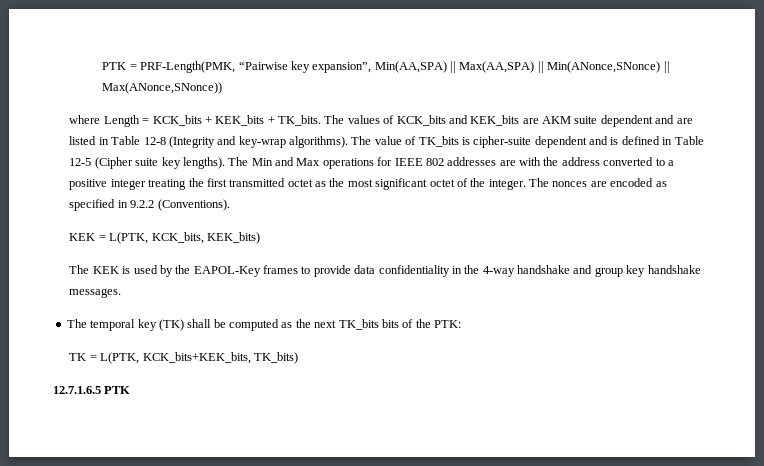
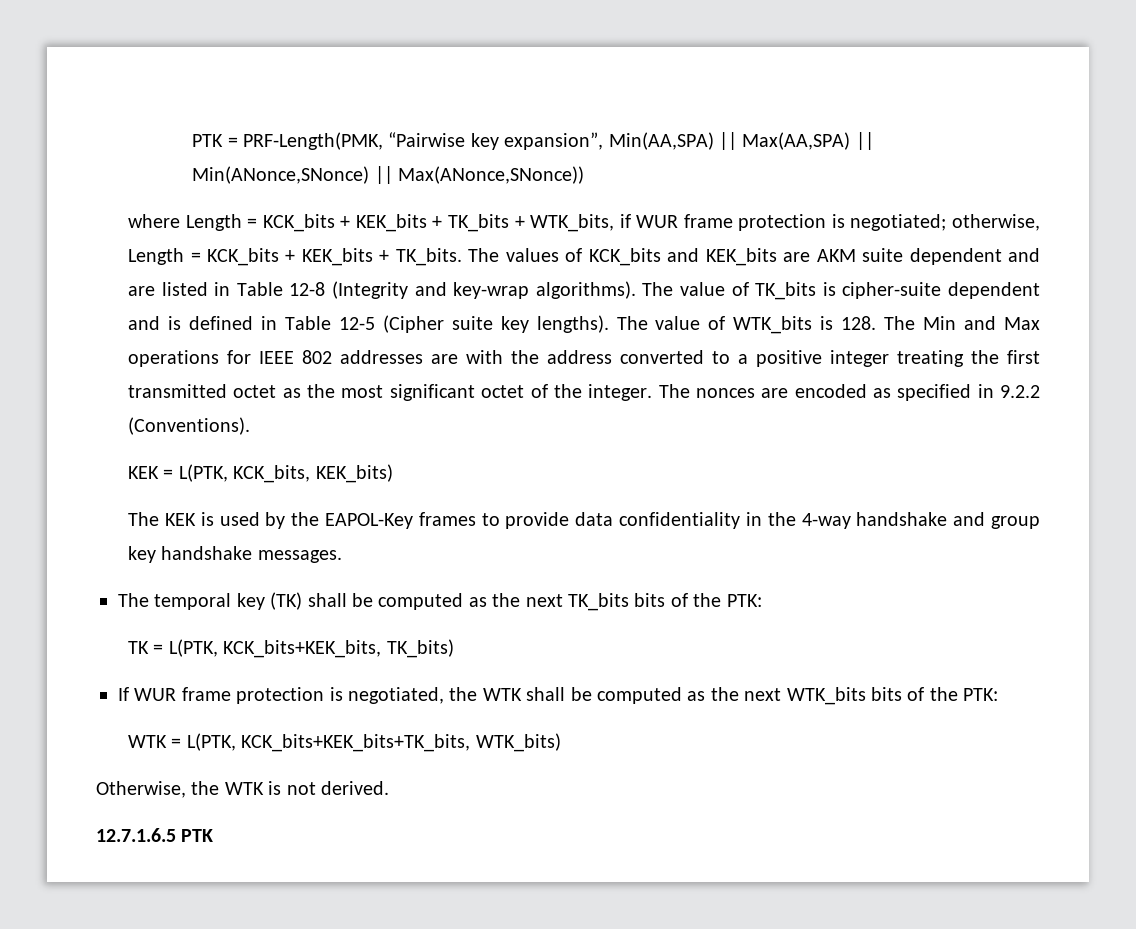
- where Length = KCK_bits + KEK_bits + TK_bits.
+ where Length = KCK_bits + KEK_bits + TK_bits + WTK_bits, if WUR frame protection is negotiated; otherwise, Length = KCK_bits + KEK_bits + TK_bits.
- The Min and Max operations for IEEE 802 addresses are with the address converted to a positive integer treating the first transmitted octet as the most significant octet of the integer.
+ The value of WTK_bits is 128. The Min and Max operations for IEEE 802 addresses are with the address converted to a positive integer treating the first transmitted octet as the most significant octet of the integer.
+ If WUR frame protection is negotiated, the WTK shall be computed as the next WTK_bits bits of the PTK:
+ WTK = L(PTK, KCK_bits+KEK_bits+TK_bits, WTK_bits)
+ Otherwise, the WTK is not derived.

